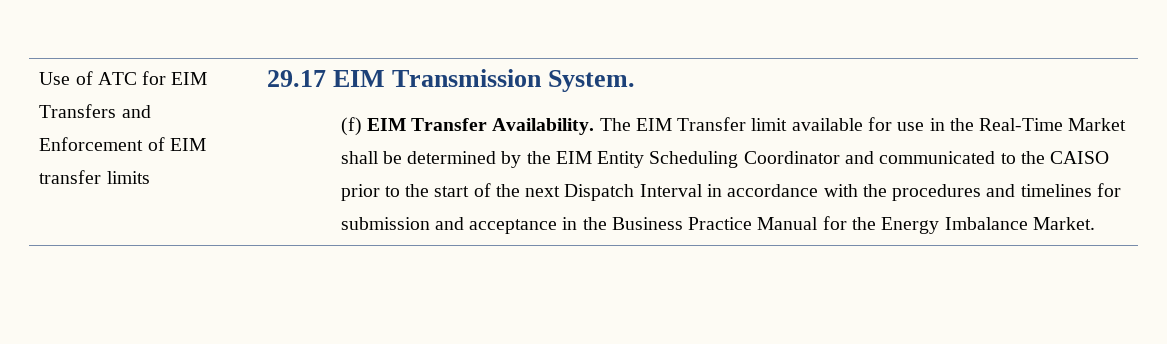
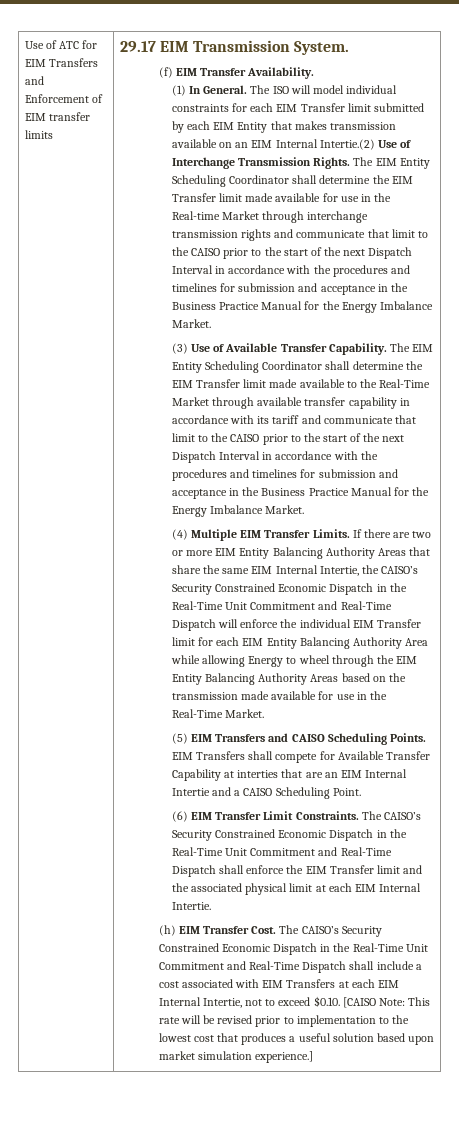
- (f) EIM Transfer Availability. The EIM Transfer limit available for use in the Real-Time Market shall be determined by the EIM Entity Scheduling Coordinator and communicated to the CAISO prior to the start of the next Dispatch Interval in accordance with the procedures and timelines for submission and acceptance in the Business Practice Manual for the Energy Imbalance Market.
+ (f) EIM Transfer Availability.
+ (1) In General. The ISO will model individual constraints for each EIM Transfer limit submitted by each EIM Entity that makes transmission available on an EIM Internal Intertie.(2) Use of Interchange Transmission Rights. The EIM Entity Scheduling Coordinator shall determine the EIM Transfer limit made available for use in the Real-time Market through interchange transmission rights and communicate that limit to the CAISO prior to the start of the next Dispatch Interval in accordance with the procedures and timelines for submission and acceptance in the Business Practice Manual for the Energy Imbalance Market.
+ (3) Use of Available Transfer Capability. The EIM Entity Scheduling Coordinator shall determine the EIM Transfer limit made available to the Real-Time Market through available transfer capability in accordance with its tariff and communicate that limit to the CAISO prior to the start of the next Dispatch Interval in accordance with the procedures and timelines for submission and acceptance in the Business Practice Manual for the Energy Imbalance Market.
+ (4) Multiple EIM Transfer Limits. If there are two or more EIM Entity Balancing Authority Areas that share the same EIM Internal Intertie, the CAISO’s Security Constrained Economic Dispatch in the Real-Time Unit Commitment and Real-Time Dispatch will enforce the individual EIM Transfer limit for each EIM Entity Balancing Authority Area while allowing Energy to wheel through the EIM Entity Balancing Authority Areas based on the transmission made available for use in the Real-Time Market.
+ (5) EIM Transfers and CAISO Scheduling Points. EIM Transfers shall compete for Available Transfer Capability at interties that are an EIM Internal Intertie and a CAISO Scheduling Point.
+ (6) EIM Transfer Limit Constraints. The CAISO’s Security Constrained Economic Dispatch in the Real-Time Unit Commitment and Real-Time Dispatch shall enforce the EIM Transfer limit and the associated physical limit at each EIM Internal Intertie.
+ (h) EIM Transfer Cost. The CAISO’s Security Constrained Economic Dispatch in the Real-Time Unit Commitment and Real-Time Dispatch shall include a cost associated with EIM Transfers at each EIM Internal Intertie, not to exceed $0.10. [CAISO Note: This rate will be revised prior to implementation to the lowest cost that produces a useful solution based upon market simulation experience.]

